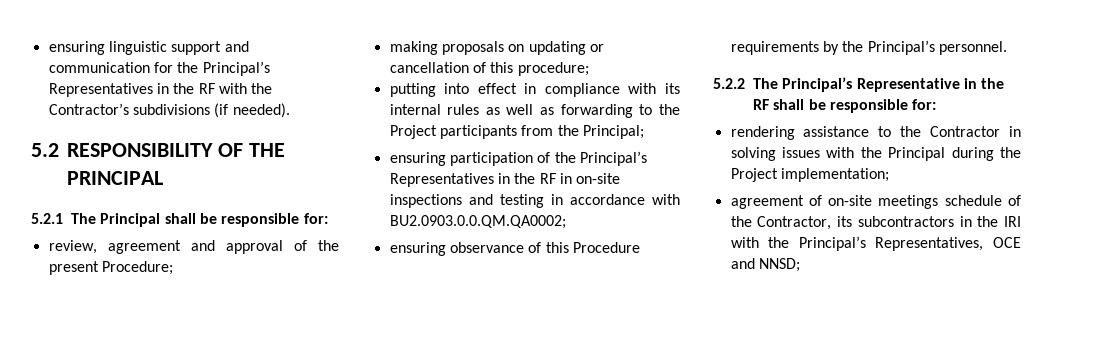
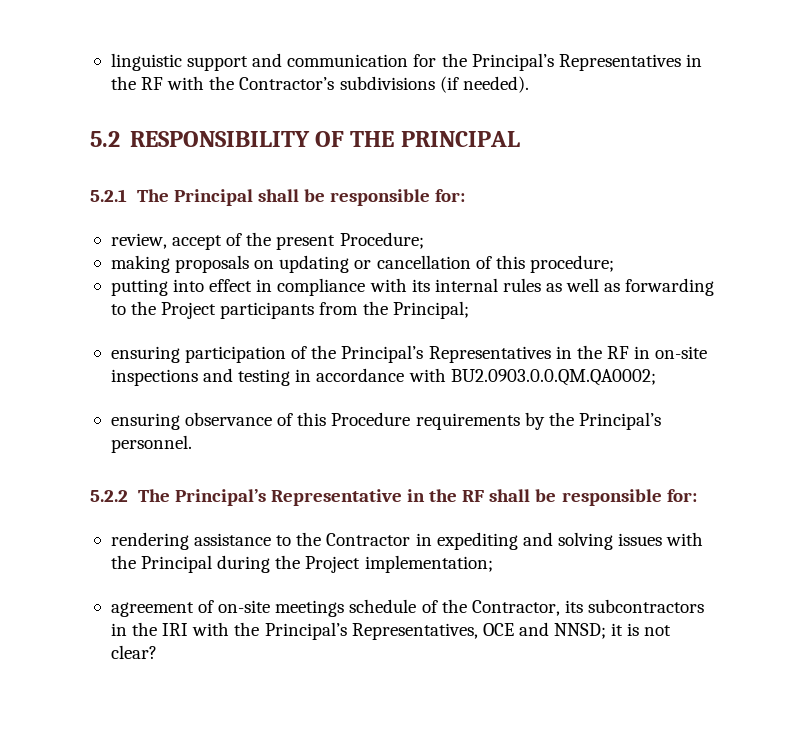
- ensuring linguistic support and communication for the Principal’s Representatives in the RF with the Contractor’s subdivisions (if needed).
+ linguistic support and communication for the Principal’s Representatives in the RF with the Contractor’s subdivisions (if needed).
- review, agreement and approval of the present Procedure;
+ review, accept of the present Procedure;
- rendering assistance to the Contractor in solving issues with the Principal during the Project implementation;
+ rendering assistance to the Contractor in expediting and solving issues with the Principal during the Project implementation;
- agreement of on-site meetings schedule of the Contractor, its subcontractors in the IRI with the Principal’s Representatives, OCE and NNSD;
+ agreement of on-site meetings schedule of the Contractor, its subcontractors in the IRI with the Principal’s Representatives, OCE and NNSD; it is not clear?

